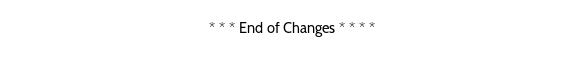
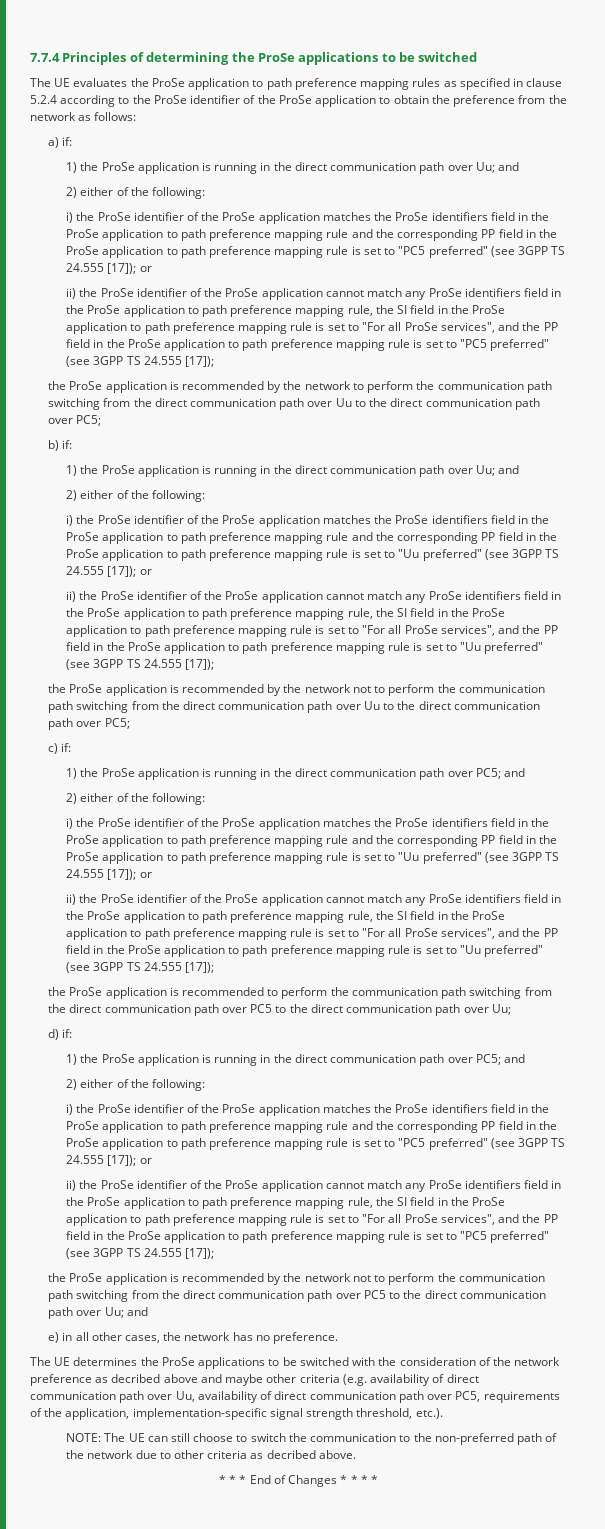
+ 7.7.4 Principles of determining the ProSe applications to be switched
+ The UE evaluates the ProSe application to path preference mapping rules as specified in clause 5.2.4 according to the ProSe identifier of the ProSe application to obtain the preference from the network as follows:
+ a) if:
+ 1) the ProSe application is running in the direct communication path over Uu; and
+ 2) either of the following:
+ i) the ProSe identifier of the ProSe application matches the ProSe identifiers field in the ProSe application to path preference mapping rule and the corresponding PP field in the ProSe application to path preference mapping rule is set to "PC5 preferred" (see 3GPP TS 24.555 [17]); or
+ ii) the ProSe identifier of the ProSe application cannot match any ProSe identifiers field in the ProSe application to path preference mapping rule, the SI field in the ProSe application to path preference mapping rule is set to "For all ProSe services", and the PP field in the ProSe application to path preference mapping rule is set to "PC5 preferred" (see 3GPP TS 24.555 [17]);
+ the ProSe application is recommended by the network to perform the communication path switching from the direct communication path over Uu to the direct communication path over PC5;
+ b) if:
+ 1) the ProSe application is running in the direct communication path over Uu; and
+ 2) either of the following:
+ i) the ProSe identifier of the ProSe application matches the ProSe identifiers field in the ProSe application to path preference mapping rule and the corresponding PP field in the ProSe application to path preference mapping rule is set to "Uu preferred" (see 3GPP TS 24.555 [17]); or
+ ii) the ProSe identifier of the ProSe application cannot match any ProSe identifiers field in the ProSe application to path preference mapping rule, the SI field in the ProSe application to path preference mapping rule is set to "For all ProSe services", and the PP field in the ProSe application to path preference mapping rule is set to "Uu preferred" (see 3GPP TS 24.555 [17]);
+ the ProSe application is recommended by the network not to perform the communication path switching from the direct communication path over Uu to the direct communication path over PC5;
+ c) if:
+ 1) the ProSe application is running in the direct communication path over PC5; and
+ 2) either of the following:
+ i) the ProSe identifier of the ProSe application matches the ProSe identifiers field in the ProSe application to path preference mapping rule and the corresponding PP field in the ProSe application to path preference mapping rule is set to "Uu preferred" (see 3GPP TS 24.555 [17]); or
+ ii) the ProSe identifier of the ProSe application cannot match any ProSe identifiers field in the ProSe application to path preference mapping rule, the SI field in the ProSe application to path preference mapping rule is set to "For all ProSe services", and the PP field in the ProSe application to path preference mapping rule is set to "Uu preferred" (see 3GPP TS 24.555 [17]);
+ the ProSe application is recommended to perform the communication path switching from the direct communication path over PC5 to the direct communication path over Uu;
+ d) if:
+ 1) the ProSe application is running in the direct communication path over PC5; and
+ 2) either of the following:
+ i) the ProSe identifier of the ProSe application matches the ProSe identifiers field in the ProSe application to path preference mapping rule and the corresponding PP field in the ProSe application to path preference mapping rule is set to "PC5 preferred" (see 3GPP TS 24.555 [17]); or
+ ii) the ProSe identifier of the ProSe application cannot match any ProSe identifiers field in the ProSe application to path preference mapping rule, the SI field in the ProSe application to path preference mapping rule is set to "For all ProSe services", and the PP field in the ProSe application to path preference mapping rule is set to "PC5 preferred" (see 3GPP TS 24.555 [17]);
+ the ProSe application is recommended by the network not to perform the communication path switching from the direct communication path over PC5 to the direct communication path over Uu; and
+ e) in all other cases, the network has no preference.
+ The UE determines the ProSe applications to be switched with the consideration of the network preference as decribed above and maybe other criteria (e.g. availability of direct communication path over Uu, availability of direct communication path over PC5, requirements of the application, implementation-specific signal strength threshold, etc.).
+ NOTE: The UE can still choose to switch the communication to the non-preferred path of the network due to other criteria as decribed above.

